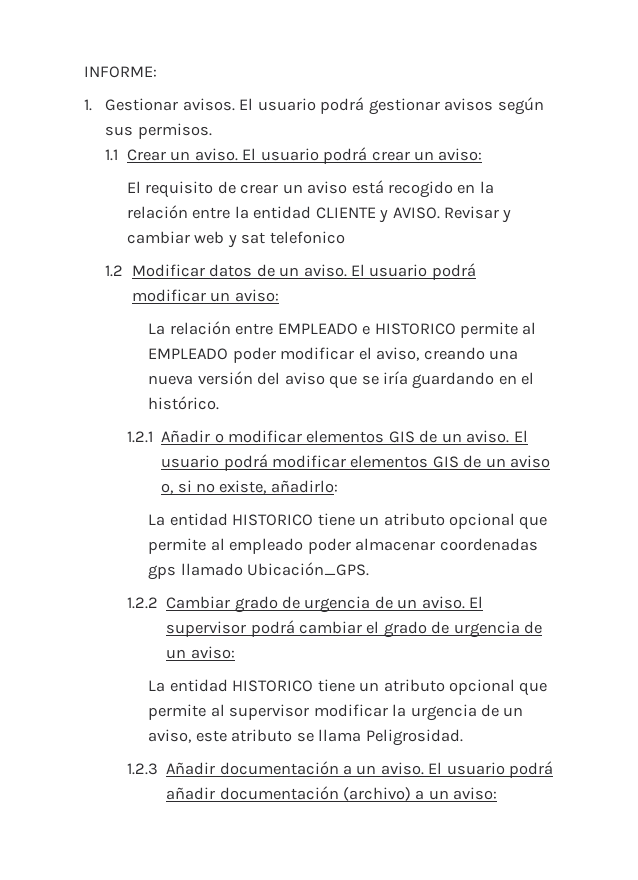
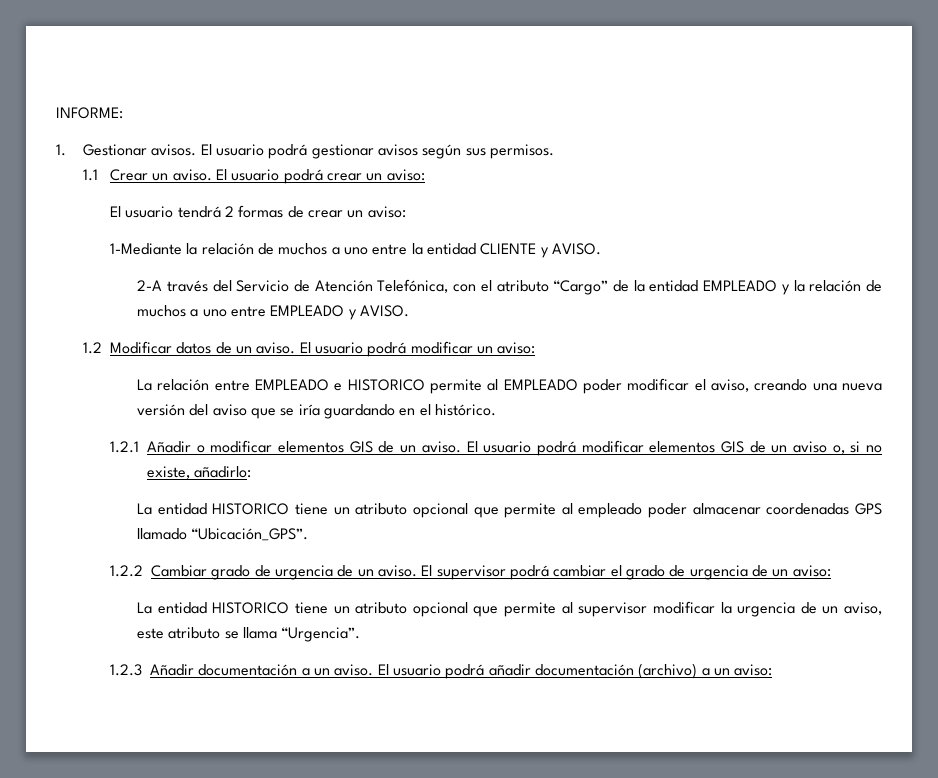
- El requisito de crear un aviso está recogido en la relación entre la entidad CLIENTE y AVISO. Revisar y cambiar web y sat telefonico
+ El usuario tendrá 2 formas de crear un aviso:
+ 1-Mediante la relación de muchos a uno entre la entidad CLIENTE y AVISO.
+ 2-A través del Servicio de Atención Telefónica, con el atributo “Cargo” de la entidad EMPLEADO y la relación de muchos a uno entre EMPLEADO y AVISO.
- La entidad HISTORICO tiene un atributo opcional que permite al empleado poder almacenar coordenadas gps llamado Ubicación_GPS.
+ La entidad HISTORICO tiene un atributo opcional que permite al empleado poder almacenar coordenadas GPS llamado “Ubicación_GPS”.
- La entidad HISTORICO tiene un atributo opcional que permite al supervisor modificar la urgencia de un aviso, este atributo se llama Peligrosidad.
+ La entidad HISTORICO tiene un atributo opcional que permite al supervisor modificar la urgencia de un aviso, este atributo se llama “Urgencia”.

